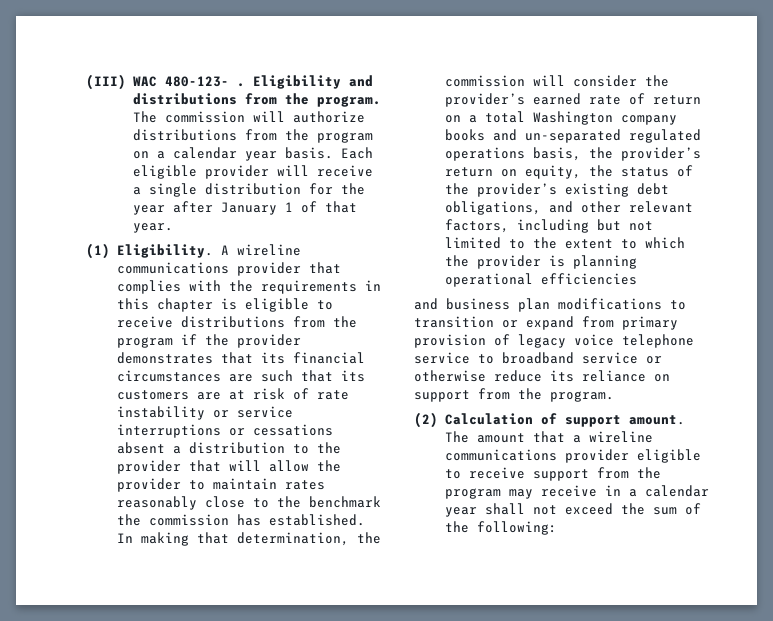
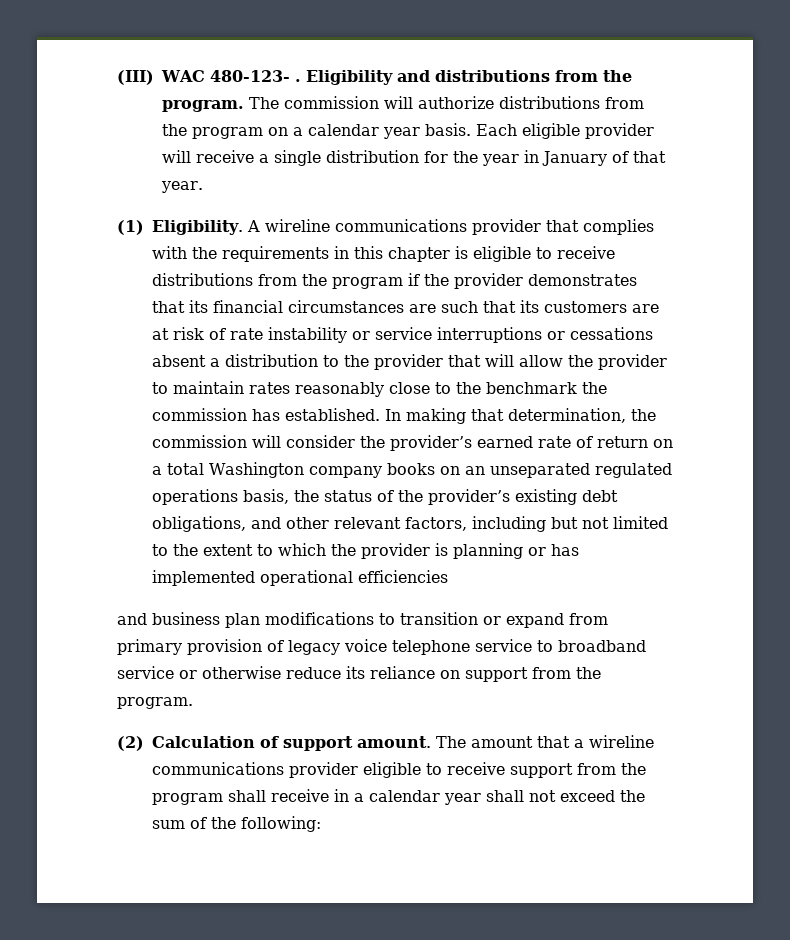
- Each eligible provider will receive a single distribution for the year after January 1 of that year.
+ Each eligible provider will receive a single distribution for the year in January of that year.
- In making that determination, the commission will consider the provider’s earned rate of return on a total Washington company books and un-separated regulated operations basis, the provider’s return on equity, the status of the provider’s existing debt obligations, and other relevant factors, including but not limited to the extent to which the provider is planning operational efficiencies
+ In making that determination, the commission will consider the provider’s earned rate of return on a total Washington company books on an unseparated regulated operations basis, the status of the provider’s existing debt obligations, and other relevant factors, including but not limited to the extent to which the provider is planning or has implemented operational efficiencies
- The amount that a wireline communications provider eligible to receive support from the program may receive in a calendar year shall not exceed the sum of the following:
+ The amount that a wireline communications provider eligible to receive support from the program shall receive in a calendar year shall not exceed the sum of the following:

